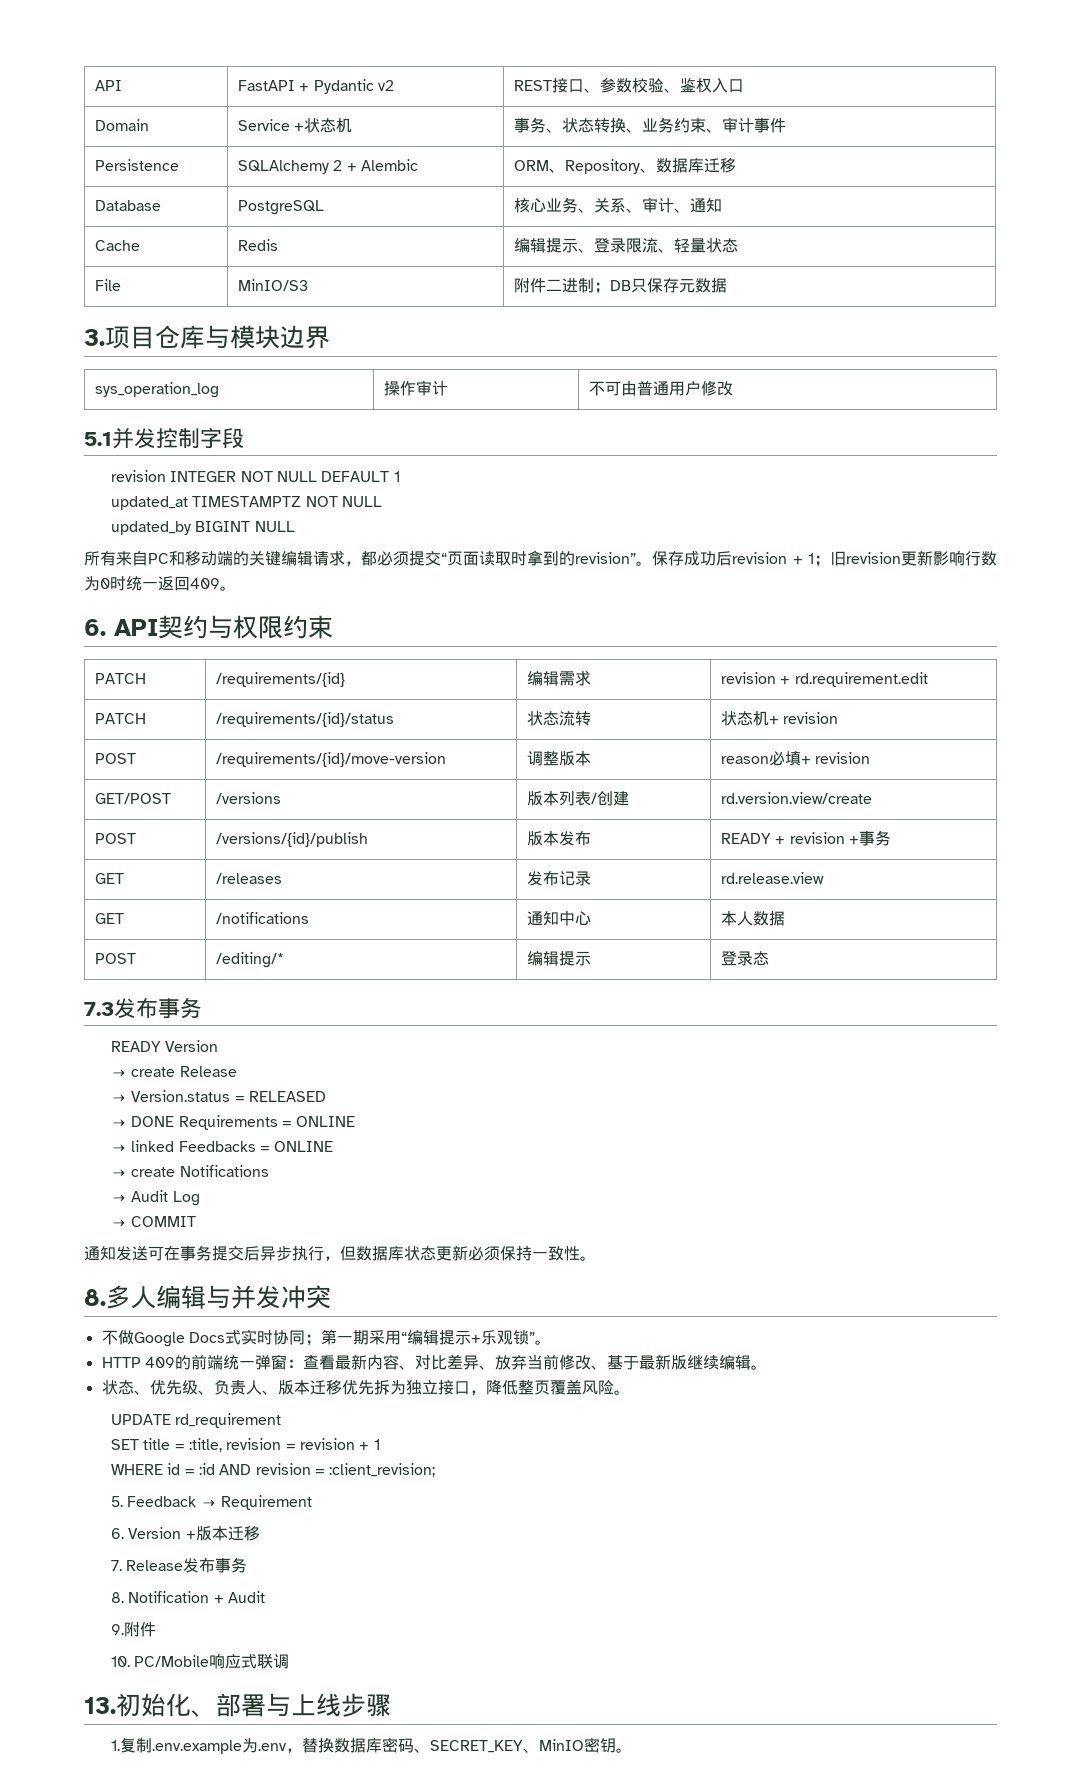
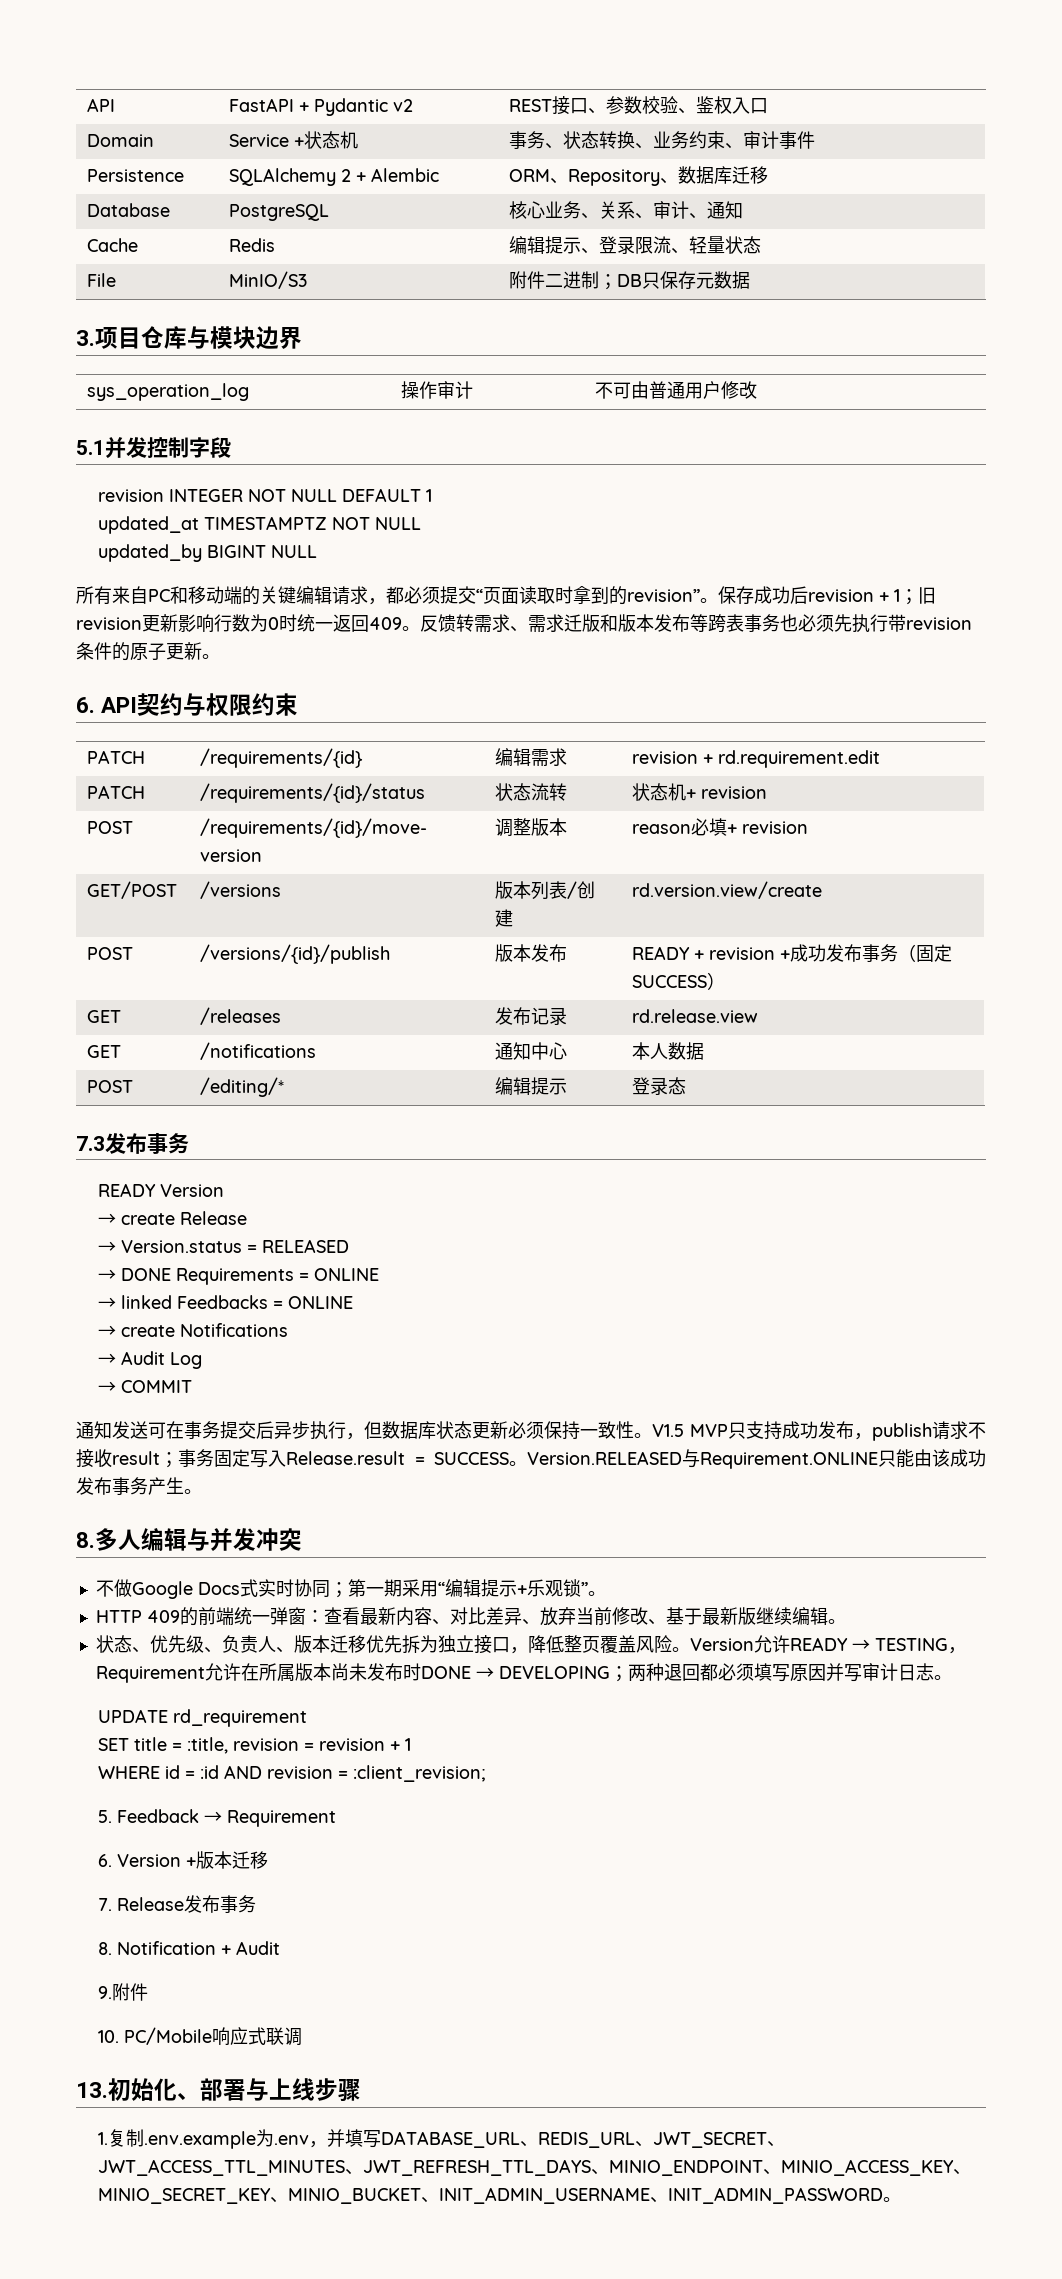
+ 反馈转需求、需求迁版和版本发布等跨表事务也必须先执行带revision条件的原子更新。
- POST | /versions/{id}/publish | 版本发布 | READY + revision +事务
+ POST | /versions/{id}/publish | 版本发布 | READY + revision +成功发布事务（固定SUCCESS）
+ V1.5 MVP只支持成功发布，publish请求不接收result；事务固定写入Release.result = SUCCESS。Version.RELEASED与Requirement.ONLINE只能由该成功发布事务产生。
+ Version允许READY → TESTING，Requirement允许在所属版本尚未发布时DONE → DEVELOPING；两种退回都必须填写原因并写审计日志。
- 1.复制.env.example为.env，替换数据库密码、SECRET_KEY、MinIO密钥。
+ 1.复制.env.example为.env，并填写DATABASE_URL、REDIS_URL、JWT_SECRET、JWT_ACCESS_TTL_MINUTES、JWT_REFRESH_TTL_DAYS、MINIO_ENDPOINT、MINIO_ACCESS_KEY、MINIO_SECRET_KEY、MINIO_BUCKET、INIT_ADMIN_USERNAME、INIT_ADMIN_PASSWORD。

